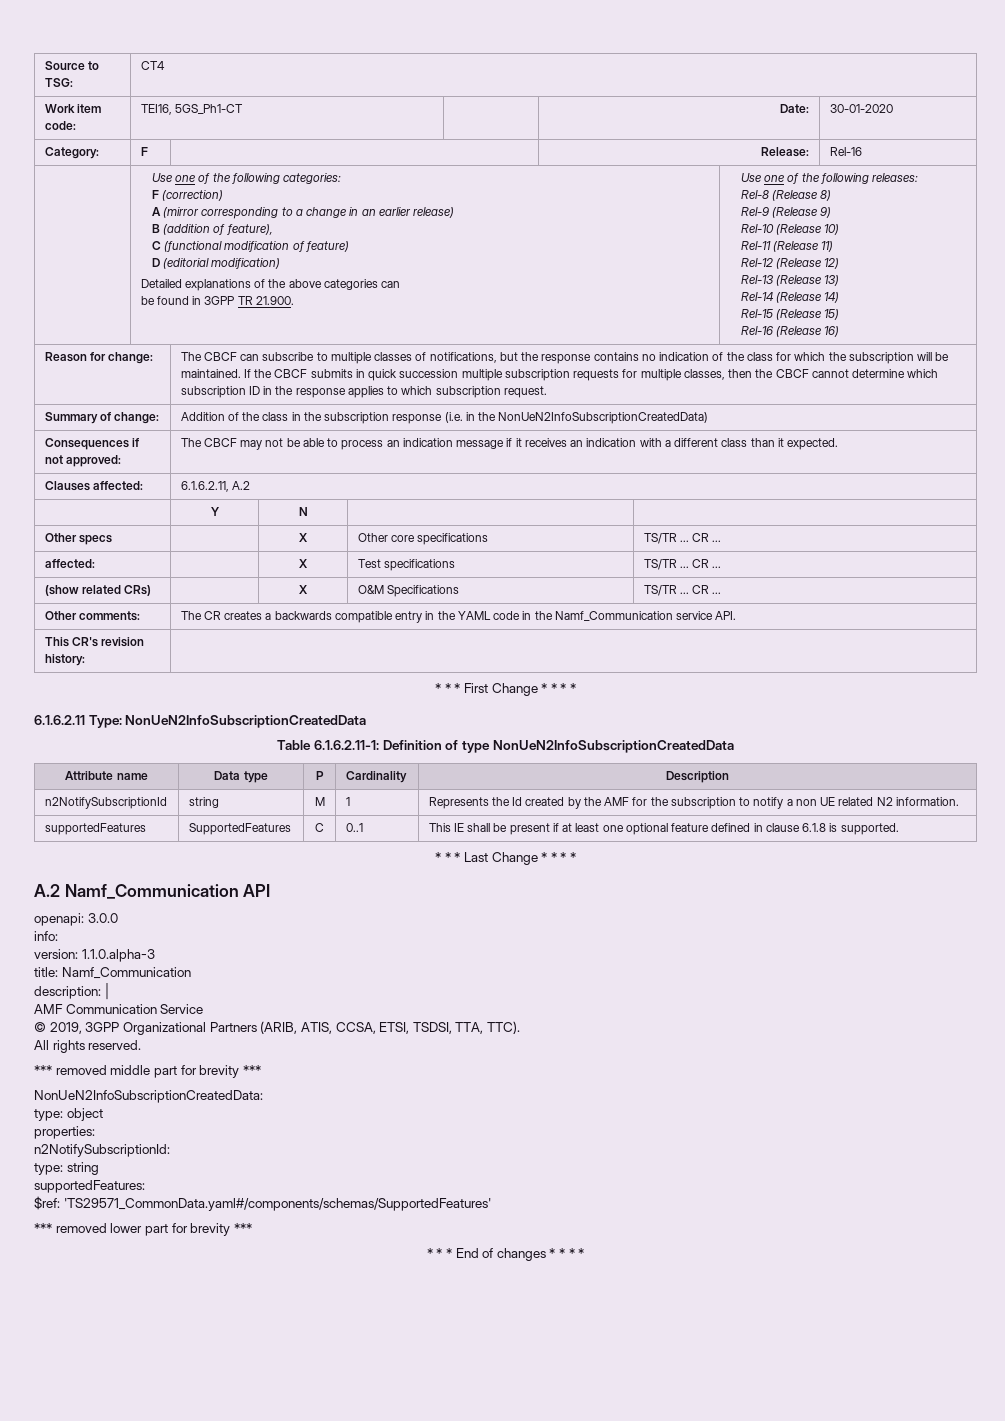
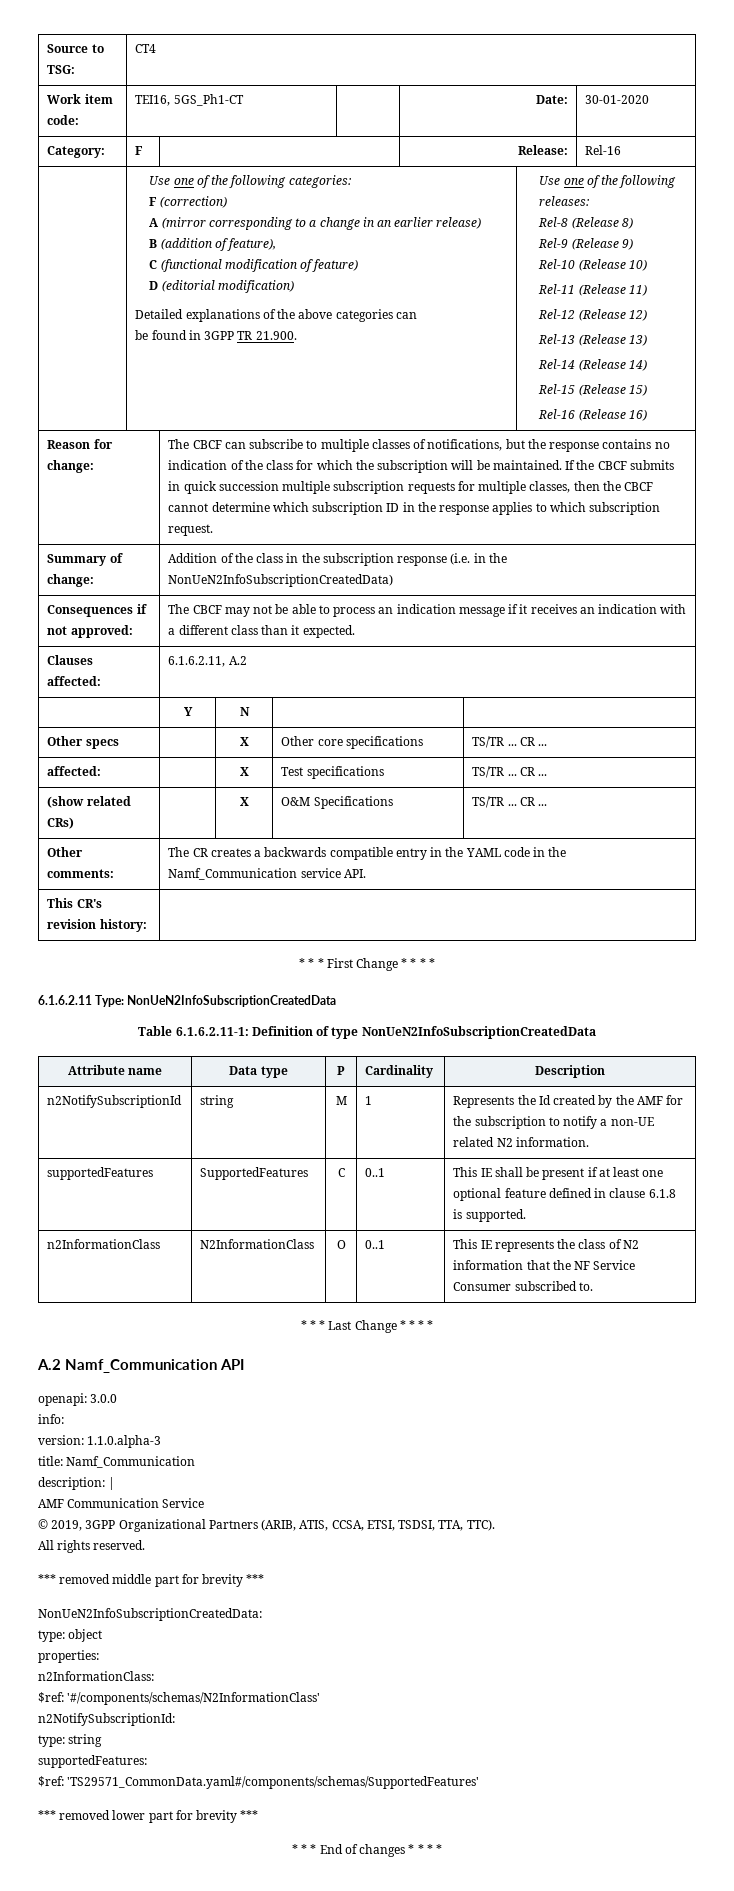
- n2NotifySubscriptionId | string | M | 1 | Represents the Id created by the AMF for the subscription to notify a non UE related N2 information.
+ n2NotifySubscriptionId | string | M | 1 | Represents the Id created by the AMF for the subscription to notify a non-UE related N2 information.
+ n2InformationClass | N2InformationClass | O | 0..1 | This IE represents the class of N2 information that the NF Service Consumer subscribed to.
+ n2InformationClass:
+ $ref: '#/components/schemas/N2InformationClass'

